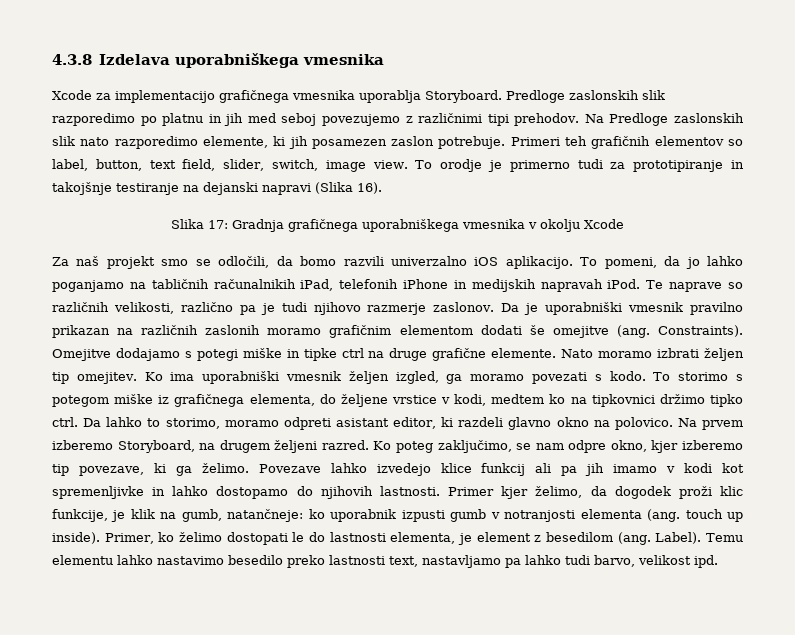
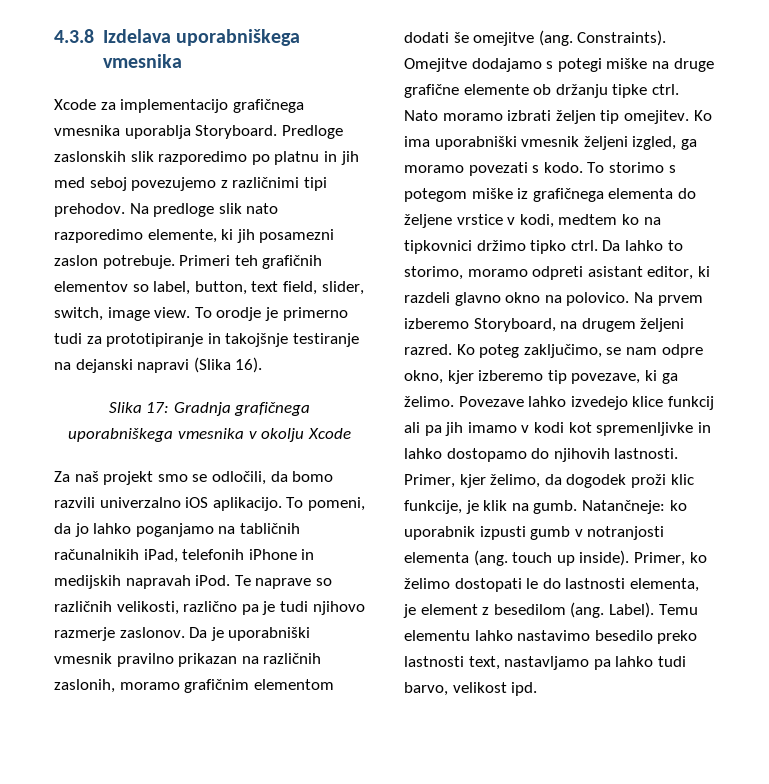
- Na Predloge zaslonskih slik nato razporedimo elemente, ki jih posamezen zaslon potrebuje.
+ Na predloge slik nato razporedimo elemente, ki jih posamezni zaslon potrebuje.
- Da je uporabniški vmesnik pravilno prikazan na različnih zaslonih moramo grafičnim elementom dodati še omejitve (ang.
+ Da je uporabniški vmesnik pravilno prikazan na različnih zaslonih, moramo grafičnim elementom dodati še omejitve (ang.
- Omejitve dodajamo s potegi miške in tipke ctrl na druge grafične elemente.
+ Omejitve dodajamo s potegi miške na druge grafične elemente ob držanju tipke ctrl.
- Ko ima uporabniški vmesnik željen izgled, ga moramo povezati s kodo.
+ Ko ima uporabniški vmesnik željeni izgled, ga moramo povezati s kodo.
- To storimo s potegom miške iz grafičnega elementa, do željene vrstice v kodi, medtem ko na tipkovnici držimo tipko ctrl.
+ To storimo s potegom miške iz grafičnega elementa do željene vrstice v kodi, medtem ko na tipkovnici držimo tipko ctrl.
- Primer kjer želimo, da dogodek proži klic funkcije, je klik na gumb, natančneje: ko uporabnik izpusti gumb v notranjosti elementa (ang. touch up inside).
+ Primer, kjer želimo, da dogodek proži klic funkcije, je klik na gumb. Natančneje: ko uporabnik izpusti gumb v notranjosti elementa (ang. touch up inside).

